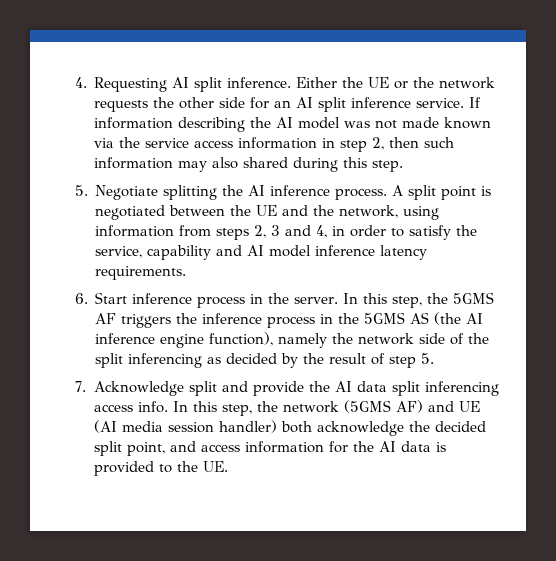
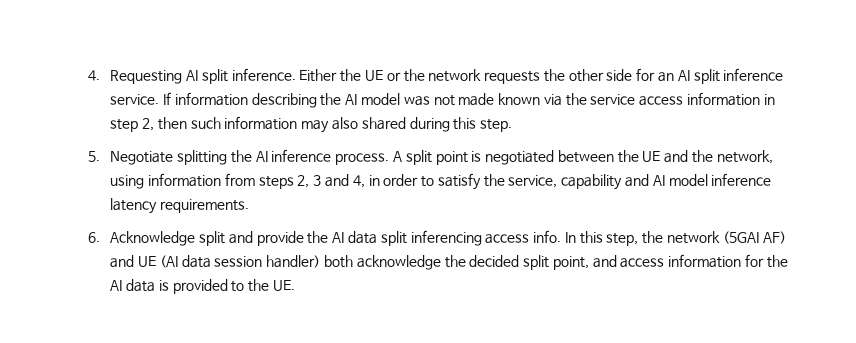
- 6. Start inference process in the server. In this step, the 5GMS AF triggers the inference process in the 5GMS AS (the AI inference engine function), namely the network side of the split inferencing as decided by the result of step 5.
- 7. Acknowledge split and provide the AI data split inferencing access info.
+ 6. Acknowledge split and provide the AI data split inferencing access info.
- In this step, the network (5GMS AF) and UE (AI media session handler) both acknowledge the decided split point, and access information for the AI data is provided to the UE.
+ In this step, the network (5GAI AF) and UE (AI data session handler) both acknowledge the decided split point, and access information for the AI data is provided to the UE.

